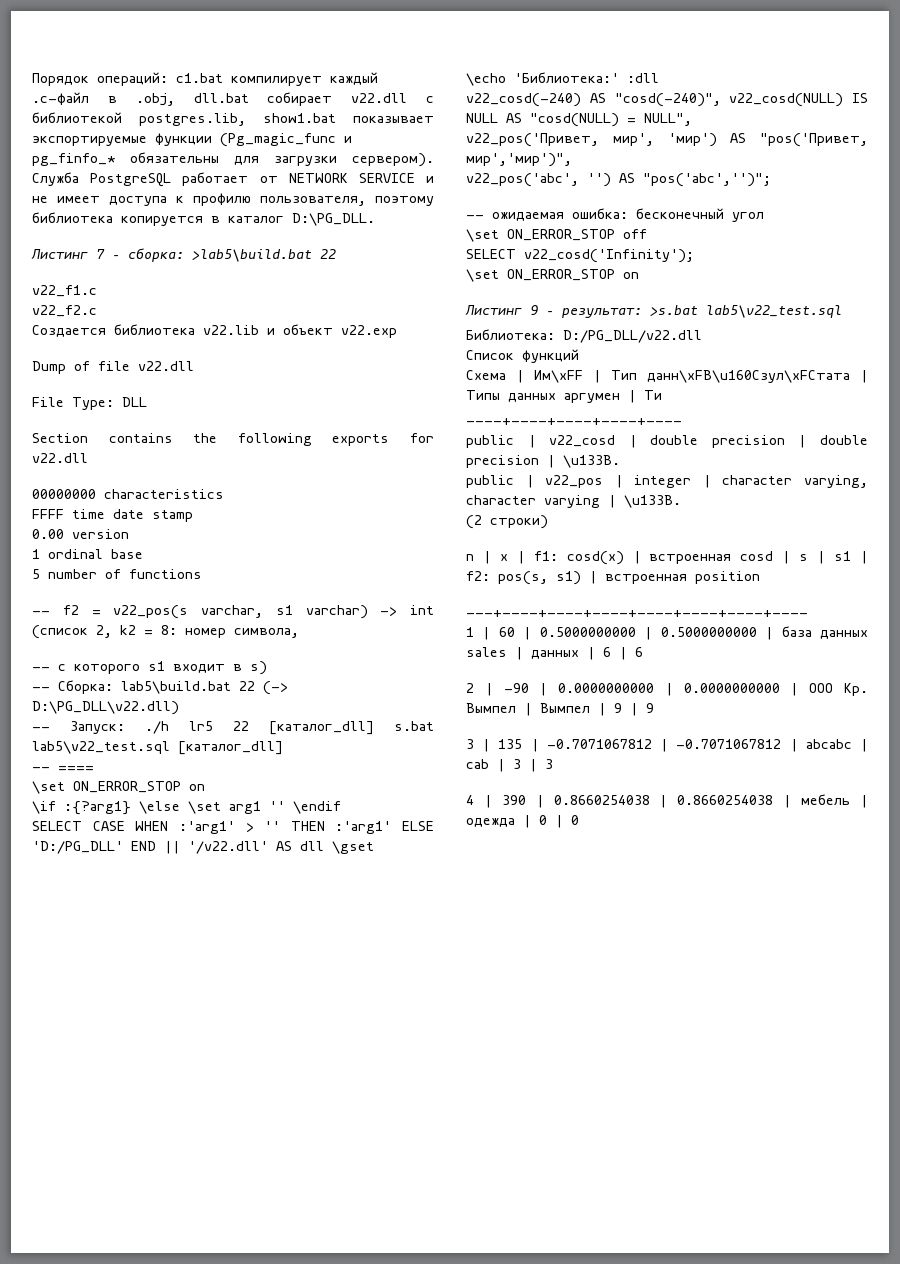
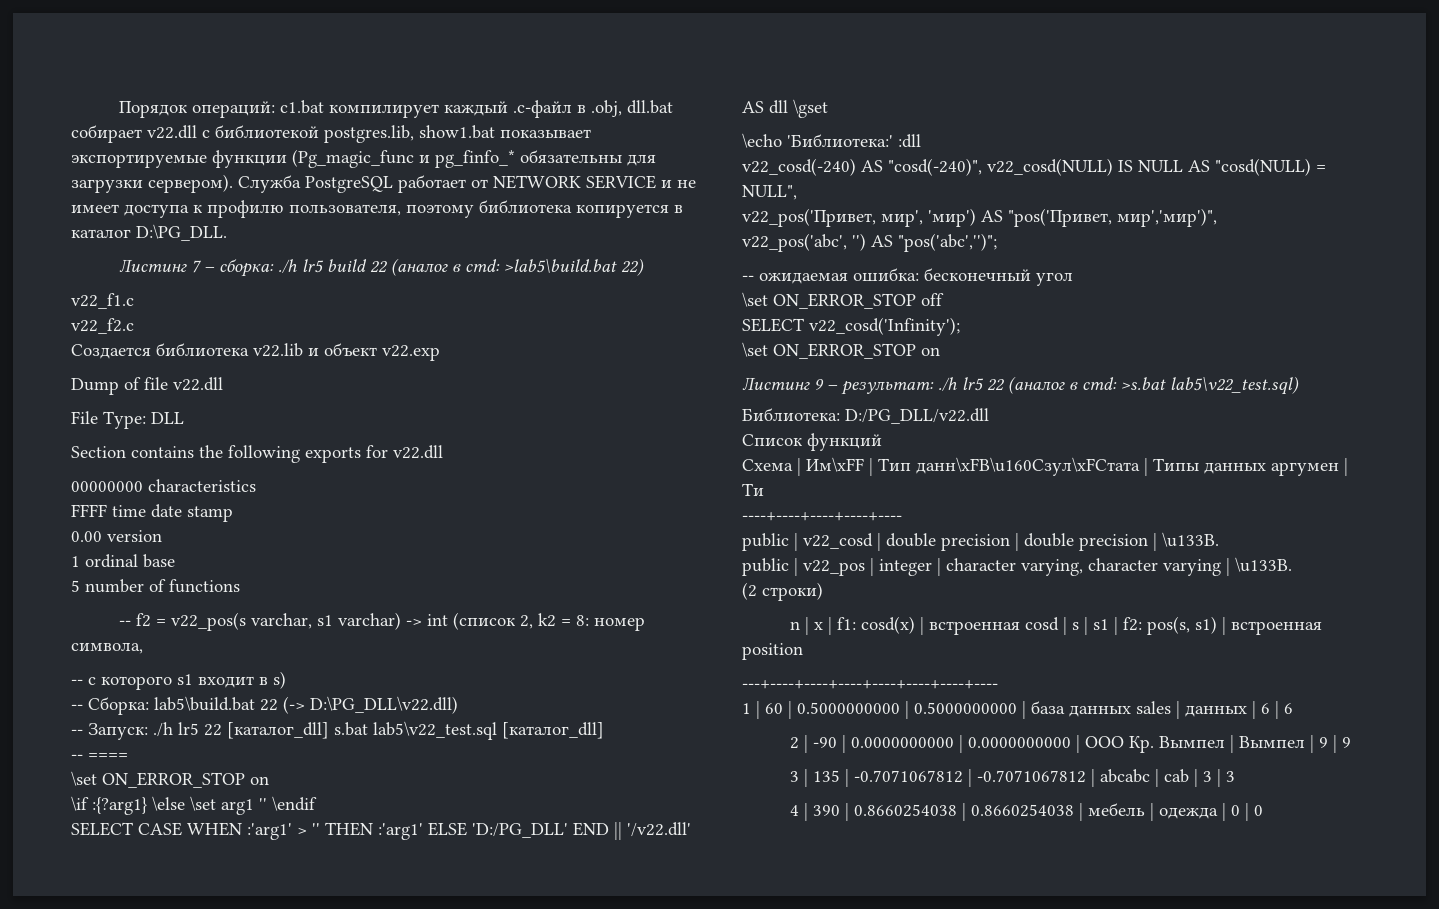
- Листинг 7 – сборка: >lab5\build.bat 22
+ Листинг 7 – сборка: ./h lr5 build 22 (аналог в cmd: >lab5\build.bat 22)
- Листинг 9 – результат: >s.bat lab5\v22_test.sql
+ Листинг 9 – результат: ./h lr5 22 (аналог в cmd: >s.bat lab5\v22_test.sql)

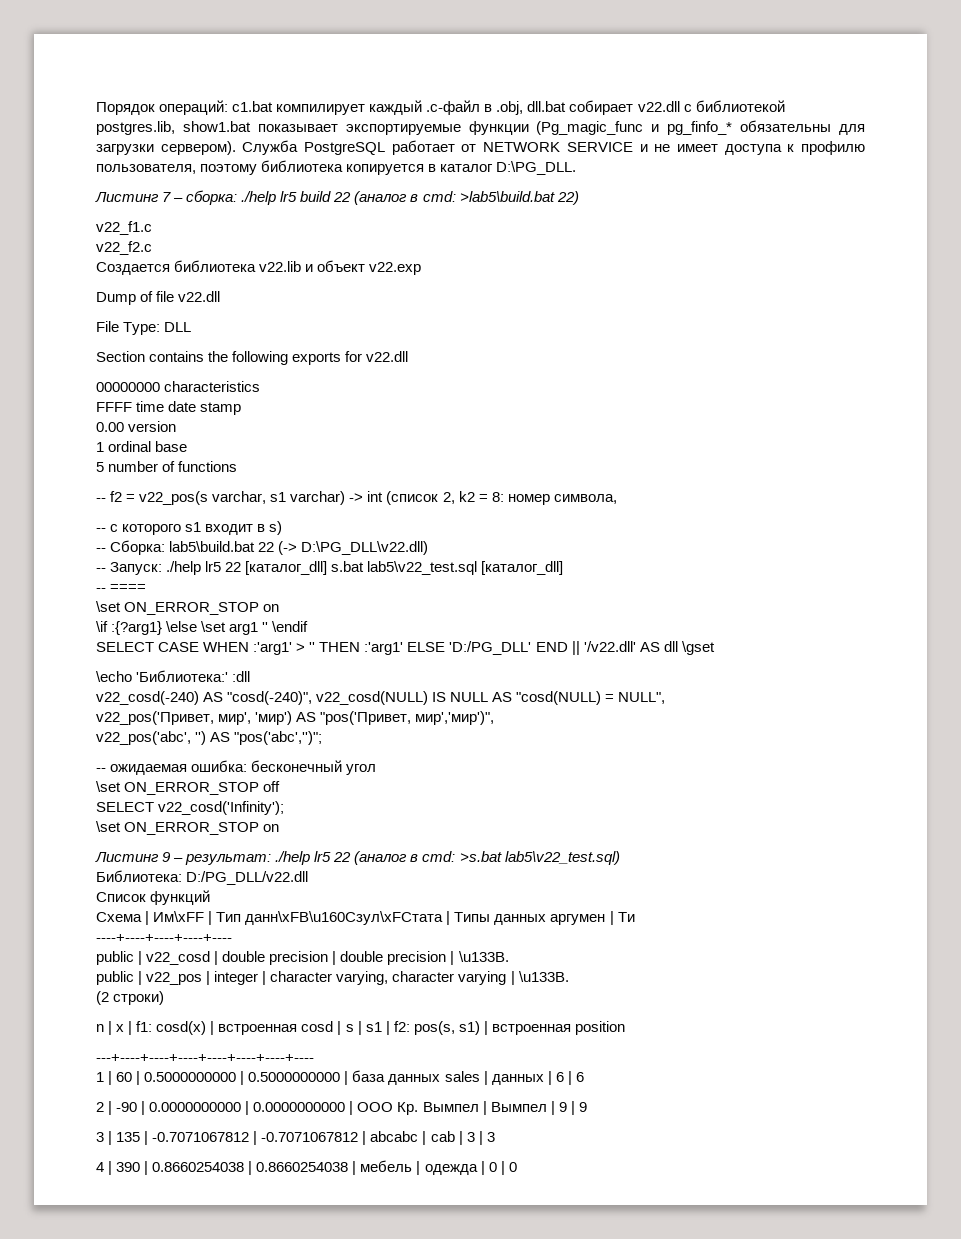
- Листинг 7 – сборка: ./h lr5 build 22 (аналог в cmd: >lab5\build.bat 22)
+ Листинг 7 – сборка: ./help lr5 build 22 (аналог в cmd: >lab5\build.bat 22)
- -- Запуск: ./h lr5 22 [каталог_dll] s.bat lab5\v22_test.sql [каталог_dll]
+ -- Запуск: ./help lr5 22 [каталог_dll] s.bat lab5\v22_test.sql [каталог_dll]
- Листинг 9 – результат: ./h lr5 22 (аналог в cmd: >s.bat lab5\v22_test.sql)
+ Листинг 9 – результат: ./help lr5 22 (аналог в cmd: >s.bat lab5\v22_test.sql)

